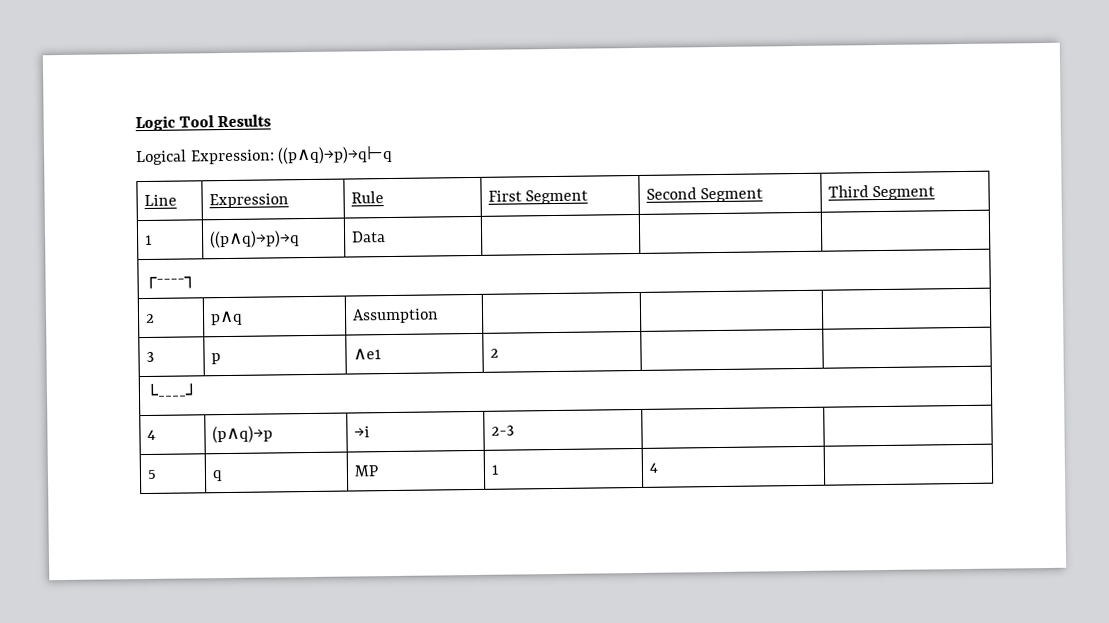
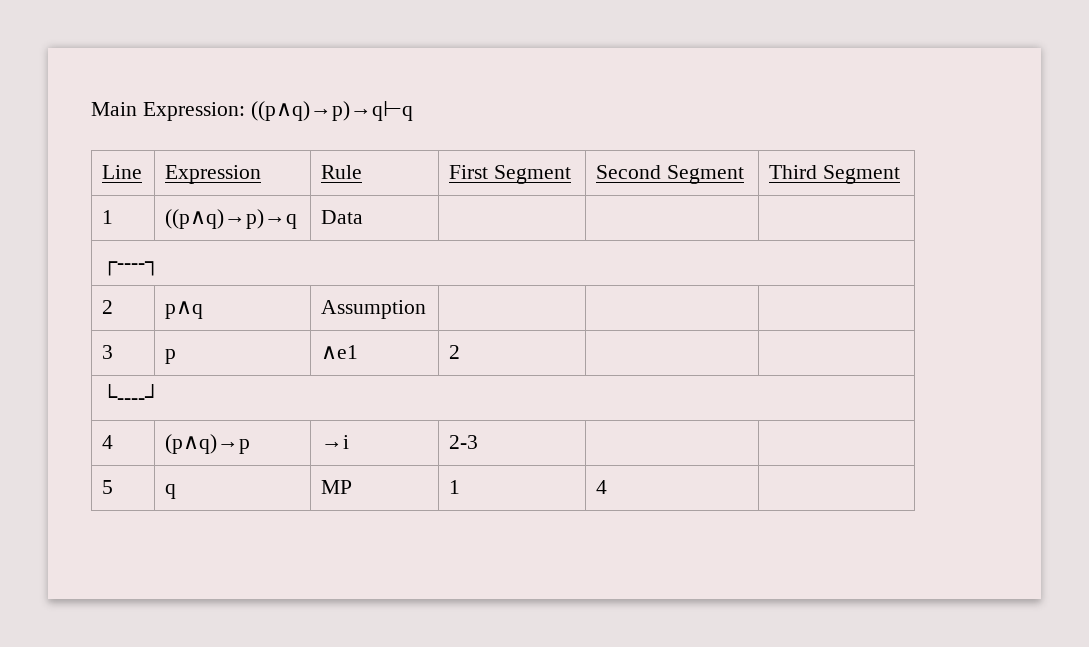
- Logic Tool Results
- Logical Expression: ((p∧q)→p)→q⊢q
+ Main Expression: ((p∧q)→p)→q⊢q

